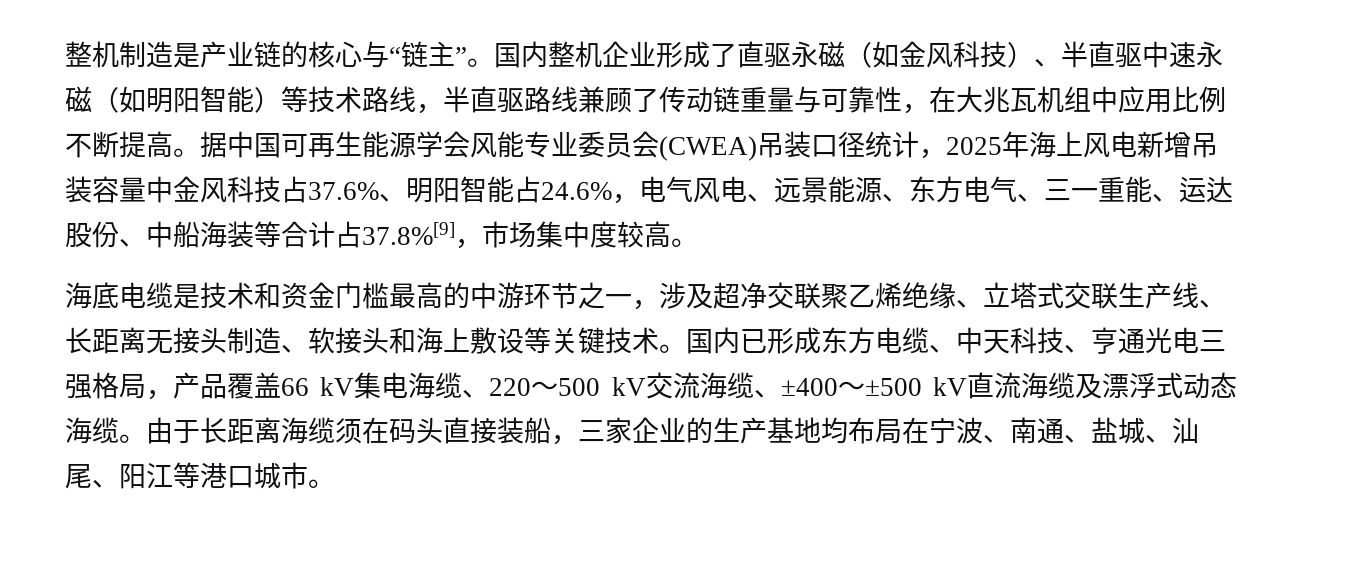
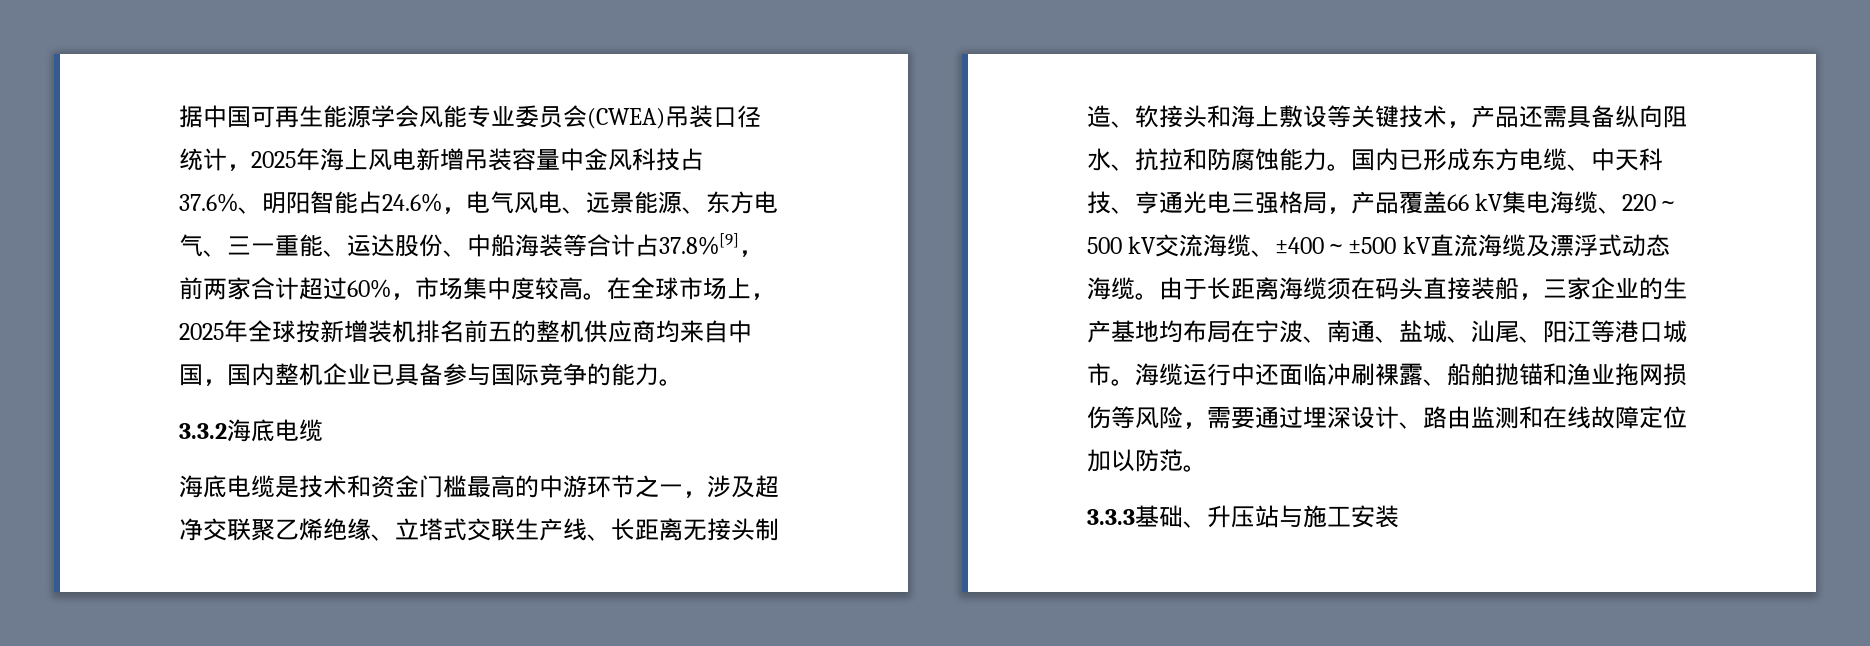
- 整机制造是产业链的核心与“链主”。国内整机企业形成了直驱永磁（如金风科技）、半直驱中速永磁（如明阳智能）等技术路线，半直驱路线兼顾了传动链重量与可靠性，在大兆瓦机组中应用比例不断提高。据中国可再生能源学会风能专业委员会(CWEA)吊装口径统计，2025年海上风电新增吊装容量中金风科技占37.6%、明阳智能占24.6%，电气风电、远景能源、东方电气、三一重能、运达股份、中船海装等合计占37.8%[9]，市场集中度较高。
+ 据中国可再生能源学会风能专业委员会(CWEA)吊装口径统计，2025年海上风电新增吊装容量中金风科技占37.6%、明阳智能占24.6%，电气风电、远景能源、东方电气、三一重能、运达股份、中船海装等合计占37.8%[9]，前两家合计超过60%，市场集中度较高。在全球市场上，2025年全球按新增装机排名前五的整机供应商均来自中国，国内整机企业已具备参与国际竞争的能力。
+ 3.3.2海底电缆
- 海底电缆是技术和资金门槛最高的中游环节之一，涉及超净交联聚乙烯绝缘、立塔式交联生产线、长距离无接头制造、软接头和海上敷设等关键技术。
+ 海底电缆是技术和资金门槛最高的中游环节之一，涉及超净交联聚乙烯绝缘、立塔式交联生产线、长距离无接头制造、软接头和海上敷设等关键技术，产品还需具备纵向阻水、抗拉和防腐蚀能力。
+ 海缆运行中还面临冲刷裸露、船舶抛锚和渔业拖网损伤等风险，需要通过埋深设计、路由监测和在线故障定位加以防范。
+ 3.3.3基础、升压站与施工安装

